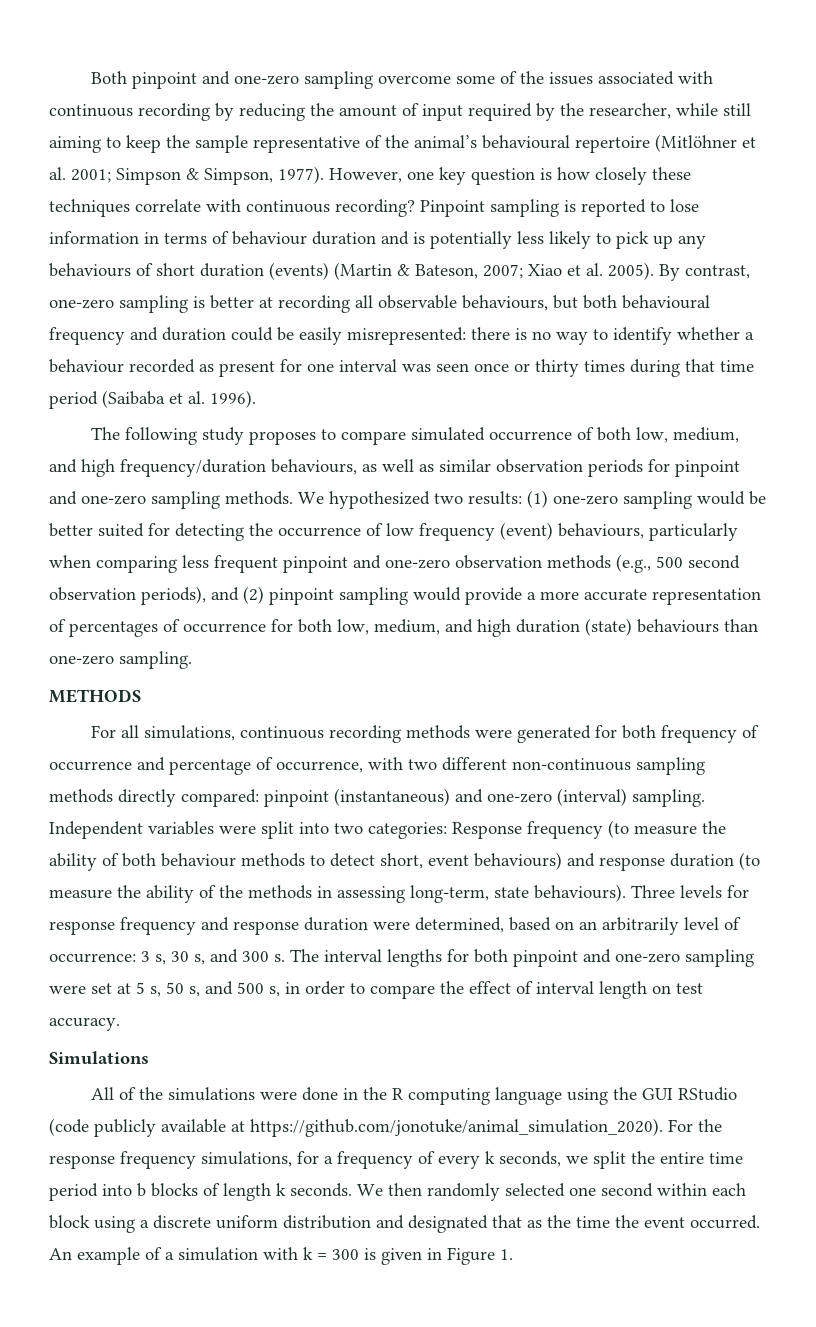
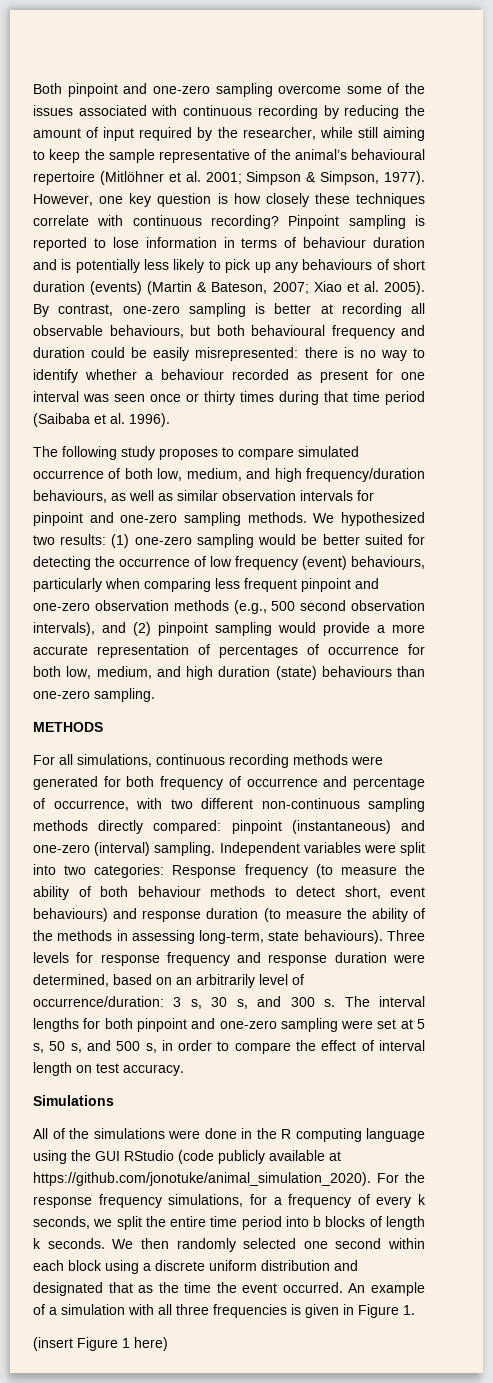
- The following study proposes to compare simulated occurrence of both low, medium, and high frequency/duration behaviours, as well as similar observation periods for pinpoint and one-zero sampling methods.
+ The following study proposes to compare simulated occurrence of both low, medium, and high frequency/duration behaviours, as well as similar observation intervals for pinpoint and one-zero sampling methods.
- We hypothesized two results: (1) one-zero sampling would be better suited for detecting the occurrence of low frequency (event) behaviours, particularly when comparing less frequent pinpoint and one-zero observation methods (e.g., 500 second observation periods), and (2) pinpoint sampling would provide a more accurate representation of percentages of occurrence for both low, medium, and high duration (state) behaviours than one-zero sampling.
+ We hypothesized two results: (1) one-zero sampling would be better suited for detecting the occurrence of low frequency (event) behaviours, particularly when comparing less frequent pinpoint and one-zero observation methods (e.g., 500 second observation intervals), and (2) pinpoint sampling would provide a more accurate representation of percentages of occurrence for both low, medium, and high duration (state) behaviours than one-zero sampling.
- Three levels for response frequency and response duration were determined, based on an arbitrarily level of occurrence: 3 s, 30 s, and 300 s.
+ Three levels for response frequency and response duration were determined, based on an arbitrarily level of occurrence/duration: 3 s, 30 s, and 300 s.
- An example of a simulation with k = 300 is given in Figure 1.
+ An example of a simulation with all three frequencies is given in Figure 1.
+ (insert Figure 1 here)

